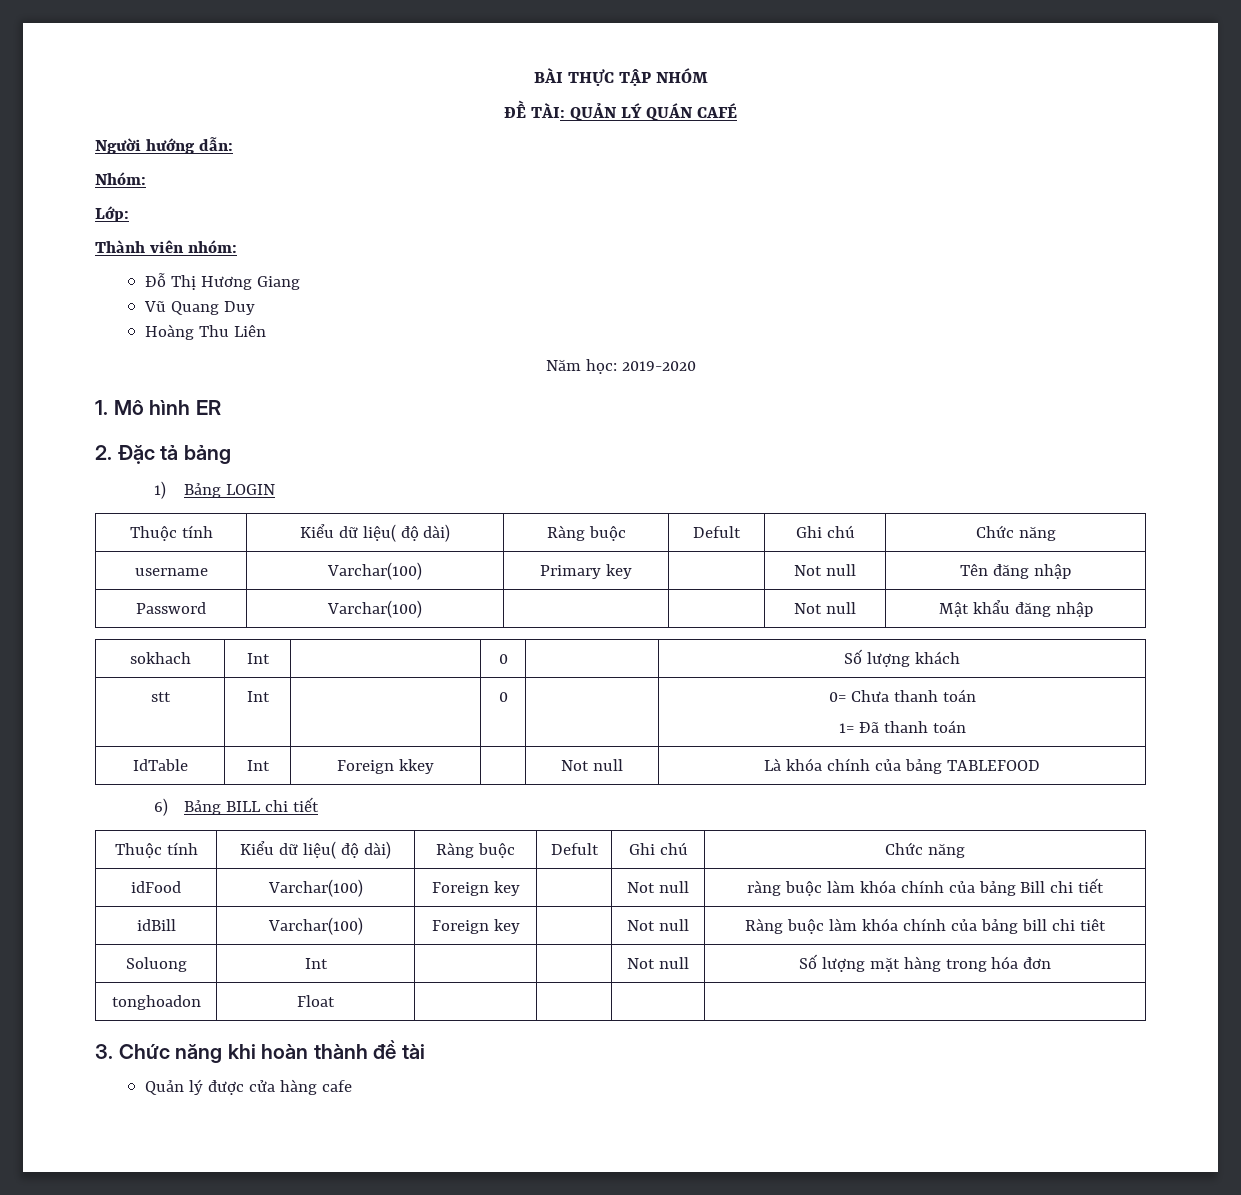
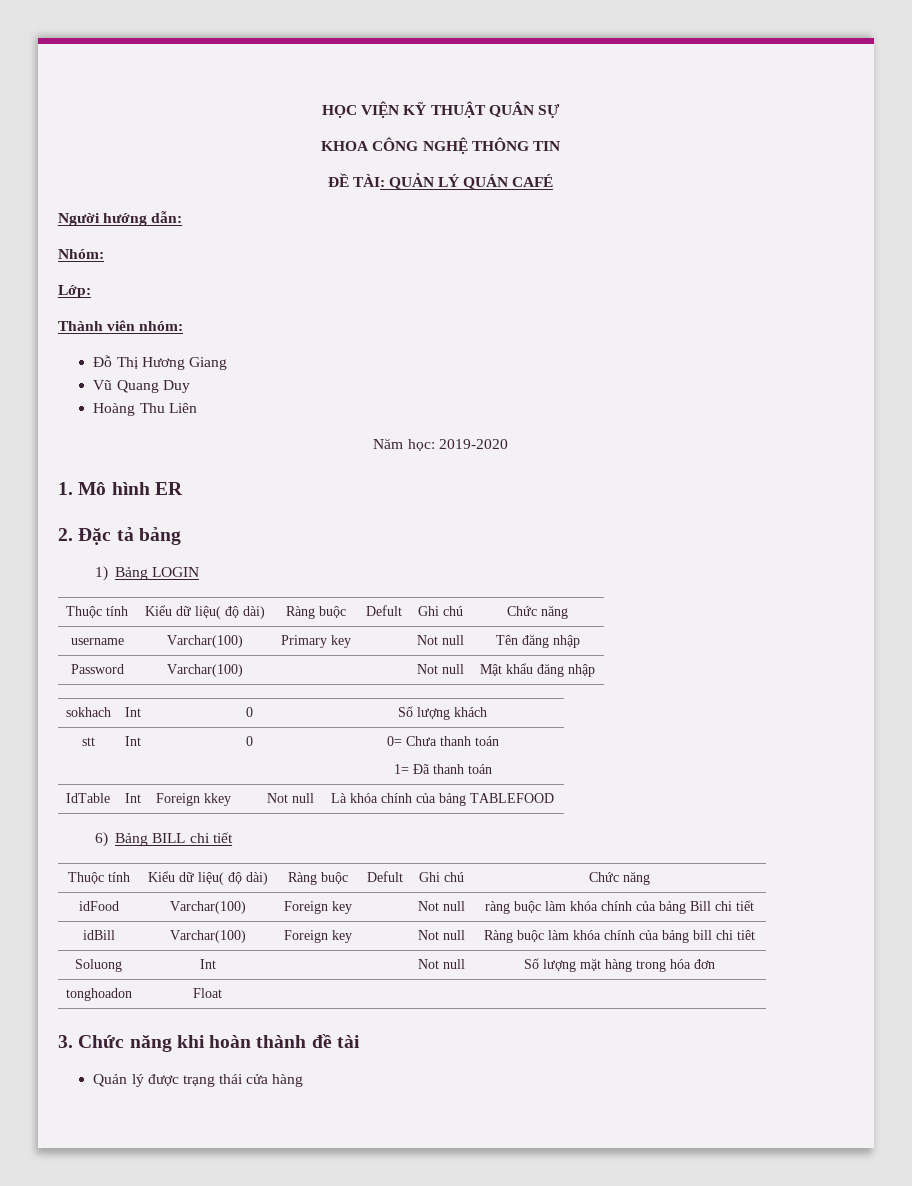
- BÀI THỰC TẬP NHÓM
+ HỌC VIỆN KỸ THUẬT QUÂN SỰ
+ KHOA CÔNG NGHỆ THÔNG TIN
- Quản lý được cửa hàng cafe
+ Quản lý được trạng thái cửa hàng

